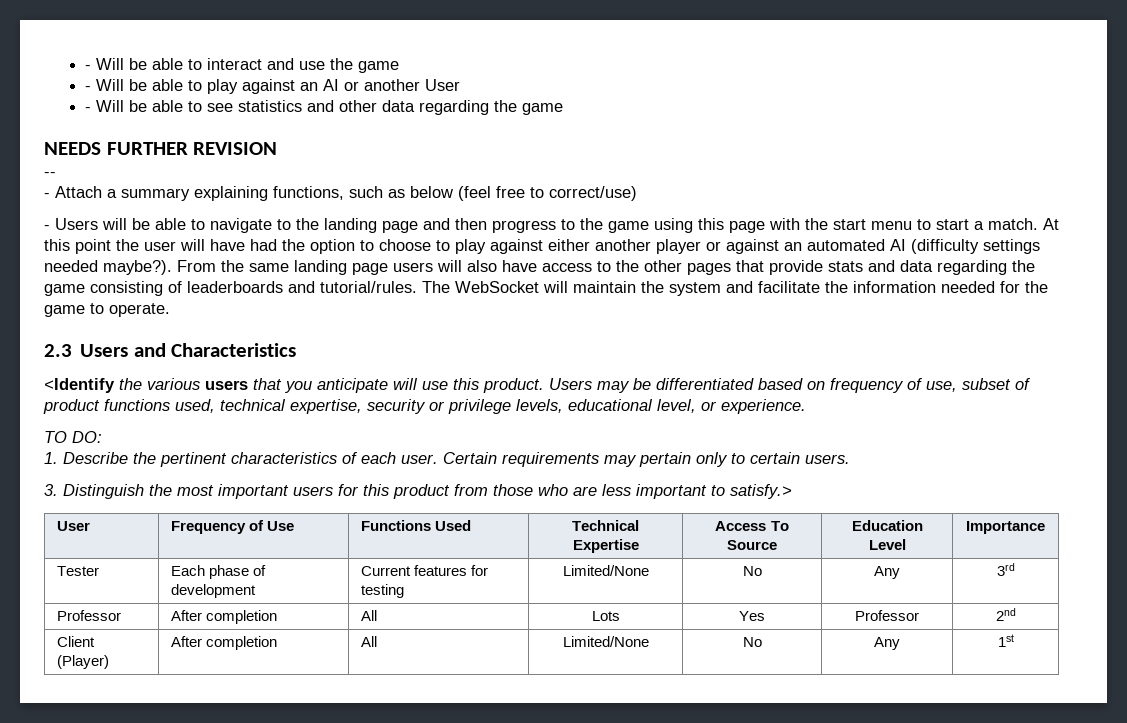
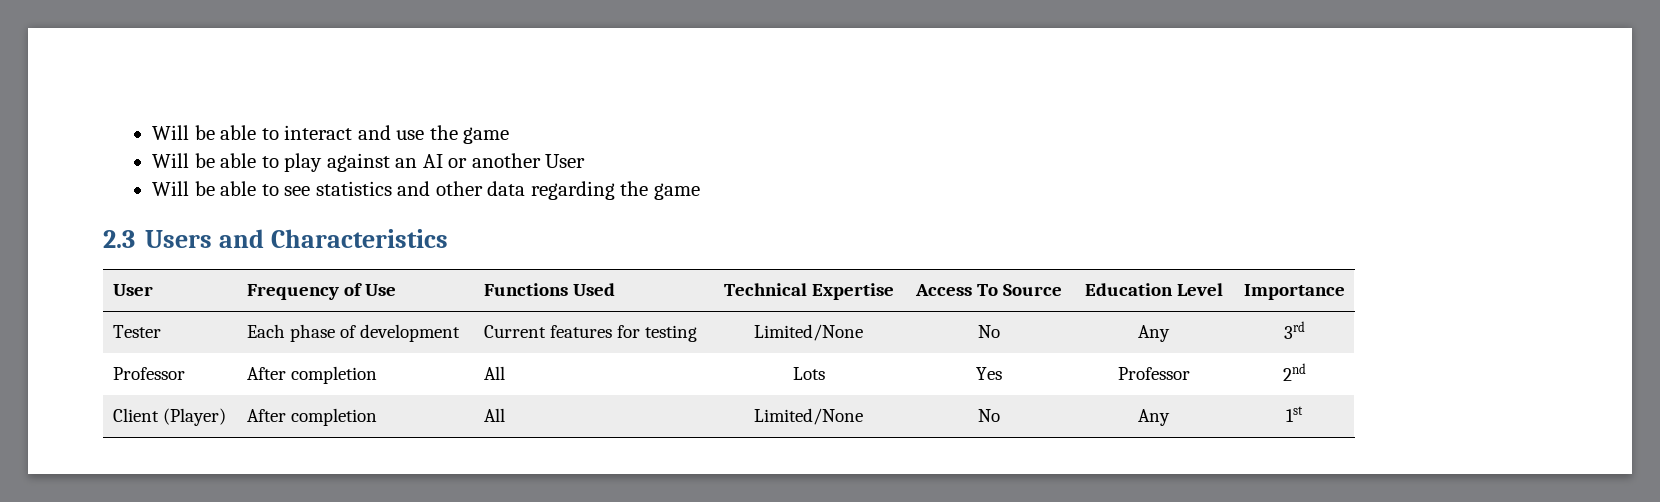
- - Will be able to interact and use the game
+ Will be able to interact and use the game
- - Will be able to play against an AI or another User
+ Will be able to play against an AI or another User
- - Will be able to see statistics and other data regarding the game
+ Will be able to see statistics and other data regarding the game
- NEEDS FURTHER REVISION
- --
- - Attach a summary explaining functions, such as below (feel free to correct/use)
- - Users will be able to navigate to the landing page and then progress to the game using this page with the start menu to start a match. At this point the user will have had the option to choose to play against either another player or against an automated AI (difficulty settings needed maybe?). From the same landing page users will also have access to the other pages that provide stats and data regarding the game consisting of leaderboards and tutorial/rules. The WebSocket will maintain the system and facilitate the information needed for the game to operate.
  2.3 Users and Characteristics
- <Identify the various users that you anticipate will use this product. Users may be differentiated based on frequency of use, subset of product functions used, technical expertise, security or privilege levels, educational level, or experience.
- TO DO:
- 1. Describe the pertinent characteristics of each user. Certain requirements may pertain only to certain users.
- 3. Distinguish the most important users for this product from those who are less important to satisfy.>

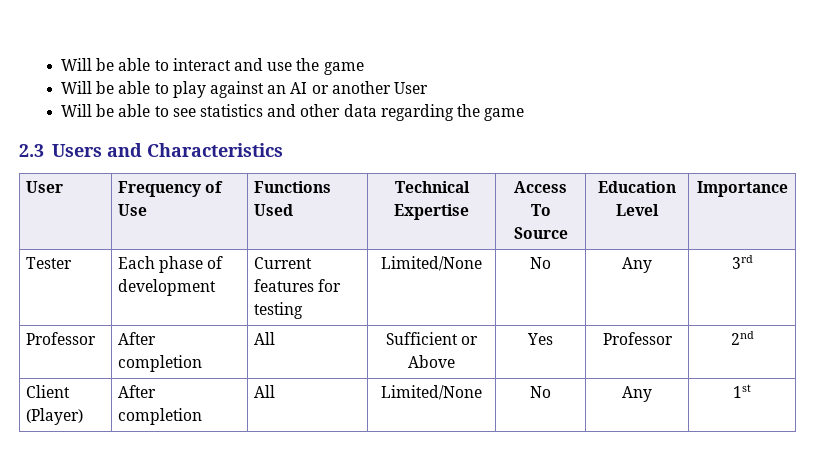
- Professor | After completion | All | Lots | Yes | Professor | 2nd
+ Professor | After completion | All | Sufficient or Above | Yes | Professor | 2nd

